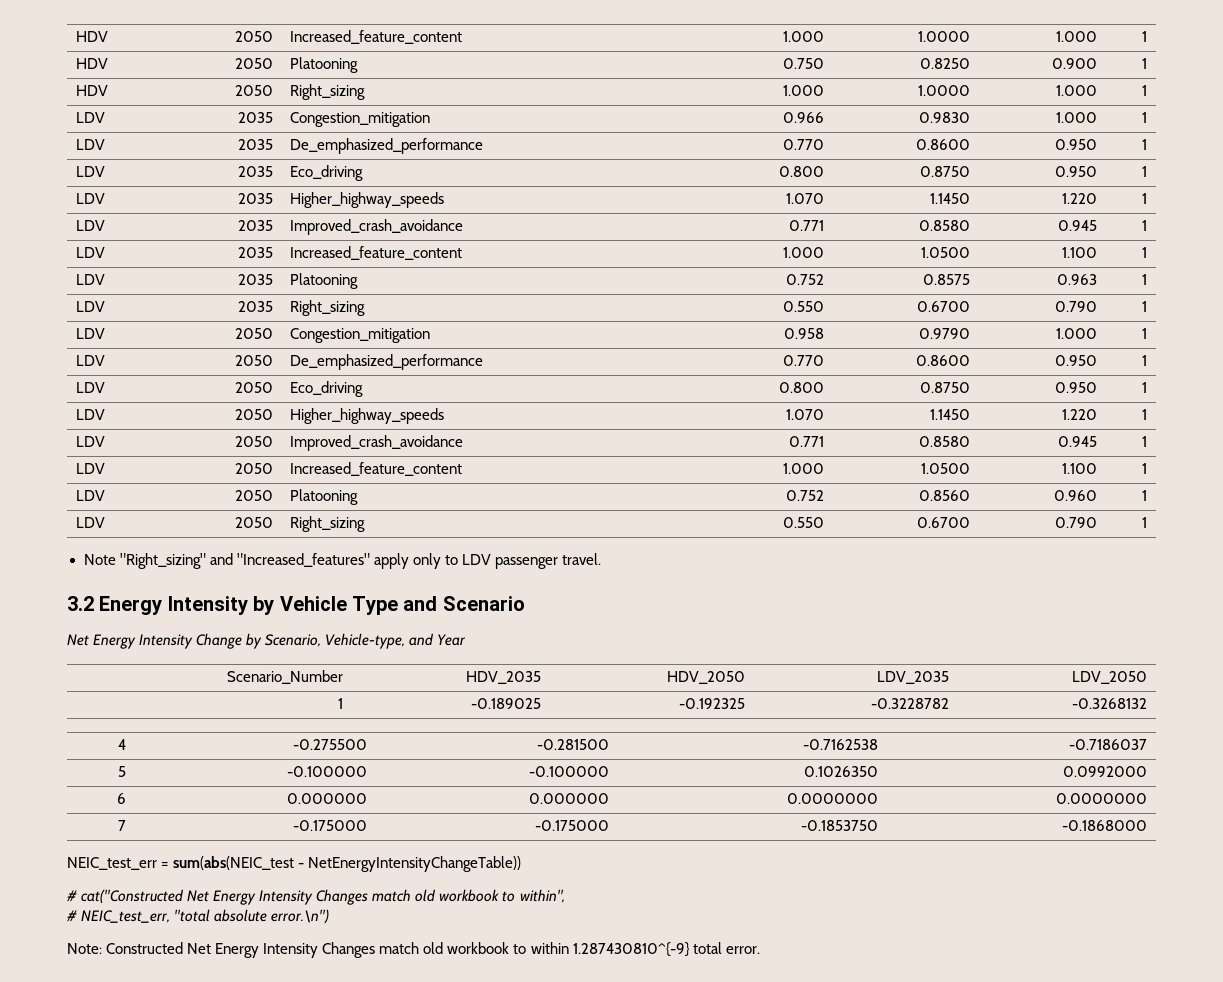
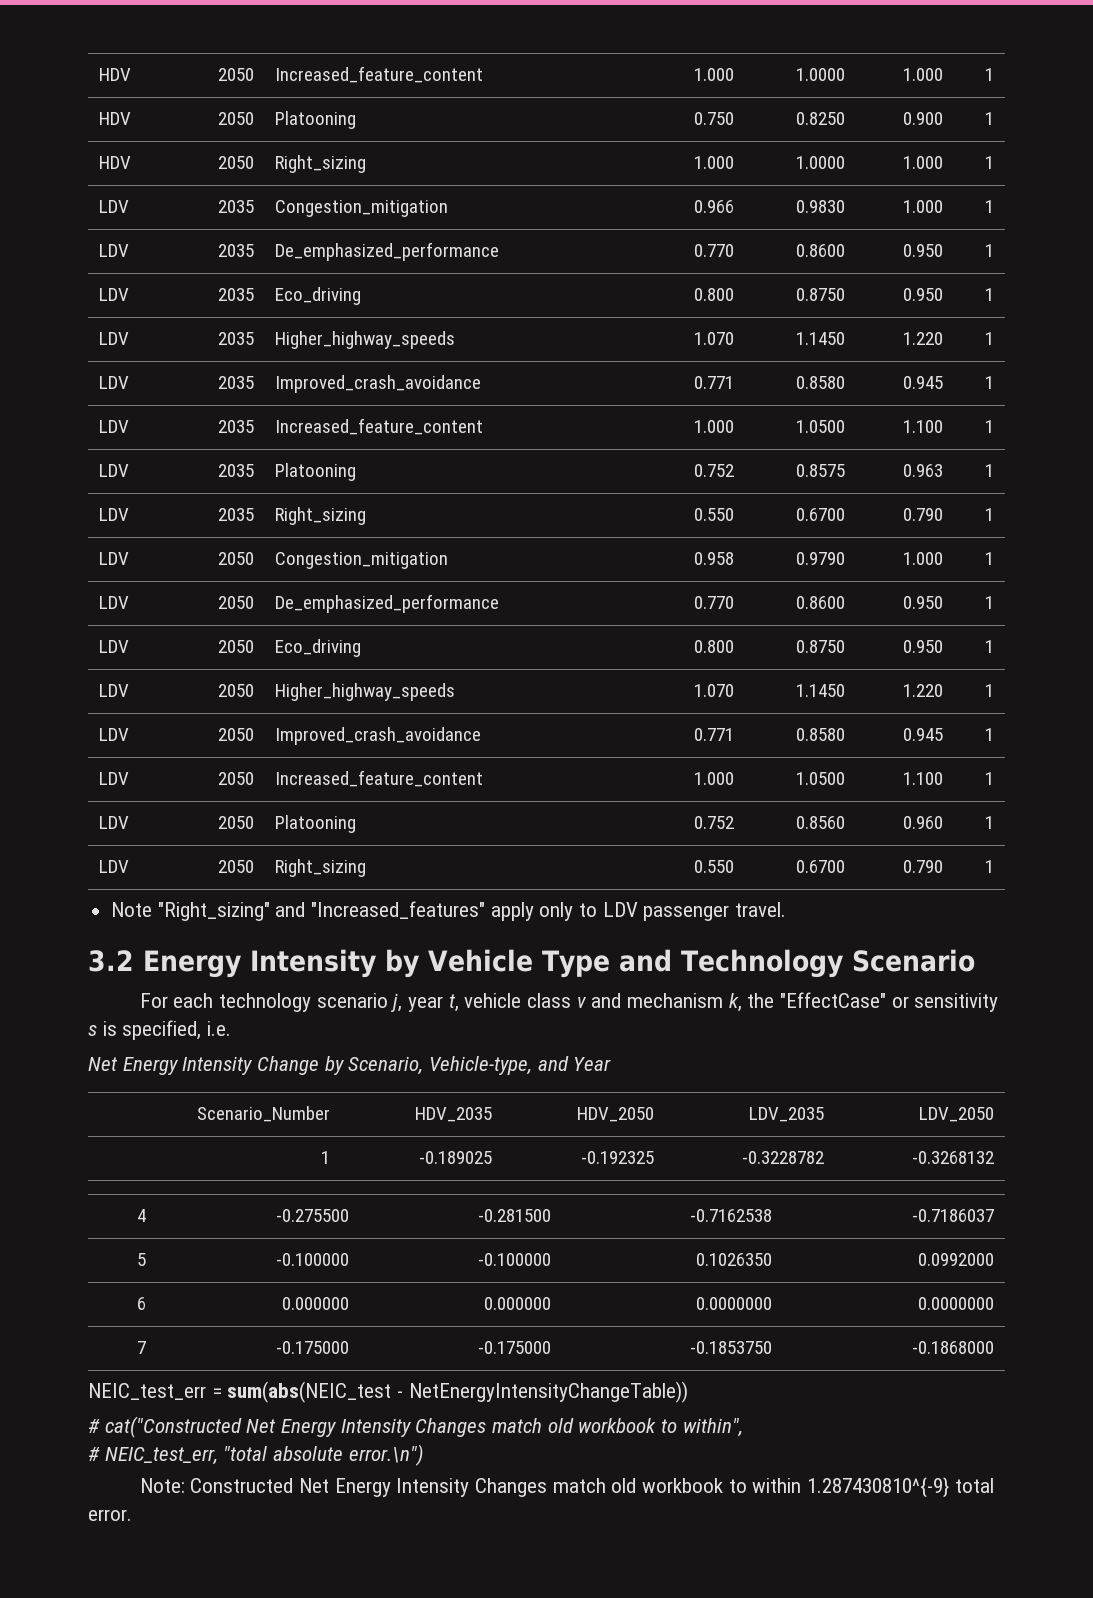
- 3.2 Energy Intensity by Vehicle Type and Scenario
+ 3.2 Energy Intensity by Vehicle Type and Technology Scenario
+ For each technology scenario j, year t, vehicle class v and mechanism k, the "EffectCase" or sensitivity s is specified, i.e.

